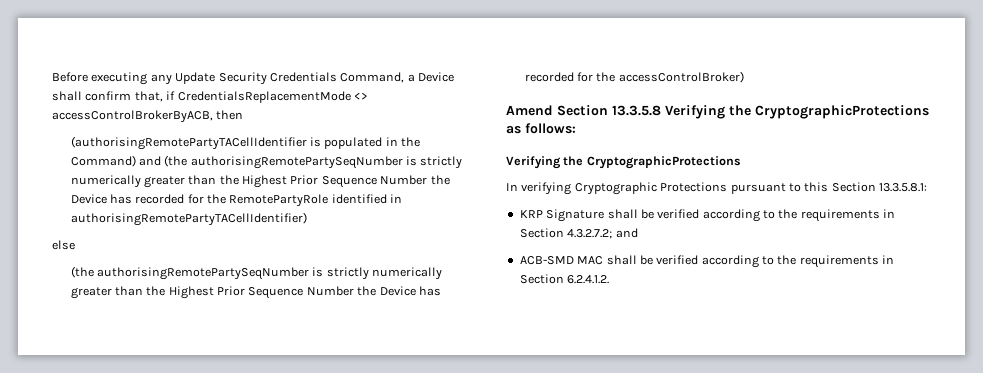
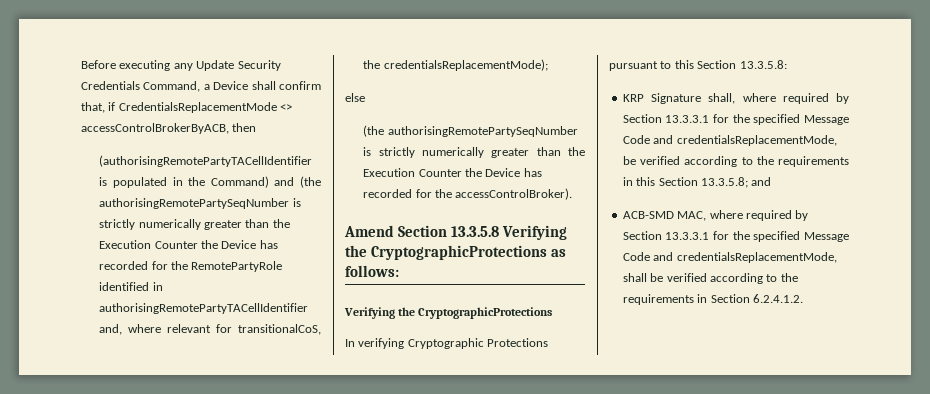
- (authorisingRemotePartyTACellIdentifier is populated in the Command) and (the authorisingRemotePartySeqNumber is strictly numerically greater than the Highest Prior Sequence Number the Device has recorded for the RemotePartyRole identified in authorisingRemotePartyTACellIdentifier)
+ (authorisingRemotePartyTACellIdentifier is populated in the Command) and (the authorisingRemotePartySeqNumber is strictly numerically greater than the Execution Counter the Device has recorded for the RemotePartyRole identified in authorisingRemotePartyTACellIdentifier and, where relevant for transitionalCoS, the credentialsReplacementMode);
- (the authorisingRemotePartySeqNumber is strictly numerically greater than the Highest Prior Sequence Number the Device has recorded for the accessControlBroker)
+ (the authorisingRemotePartySeqNumber is strictly numerically greater than the Execution Counter the Device has recorded for the accessControlBroker).
- In verifying Cryptographic Protections pursuant to this Section 13.3.5.8.1:
+ In verifying Cryptographic Protections pursuant to this Section 13.3.5.8:
- KRP Signature shall be verified according to the requirements in Section 4.3.2.7.2; and
+ KRP Signature shall, where required by Section 13.3.3.1 for the specified Message Code and credentialsReplacementMode, be verified according to the requirements in this Section 13.3.5.8; and
- ACB-SMD MAC shall be verified according to the requirements in Section 6.2.4.1.2.
+ ACB-SMD MAC, where required by Section 13.3.3.1 for the specified Message Code and credentialsReplacementMode, shall be verified according to the requirements in Section 6.2.4.1.2.

